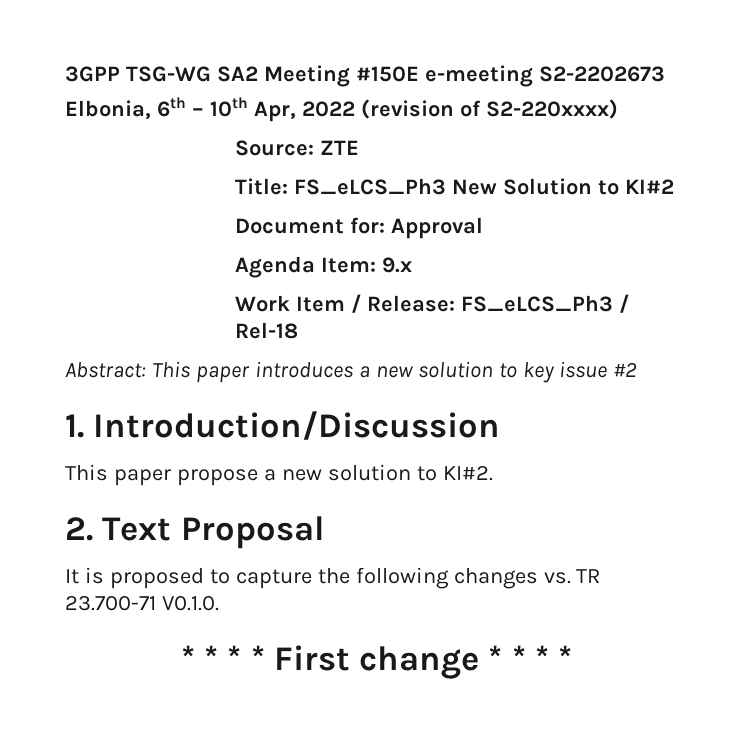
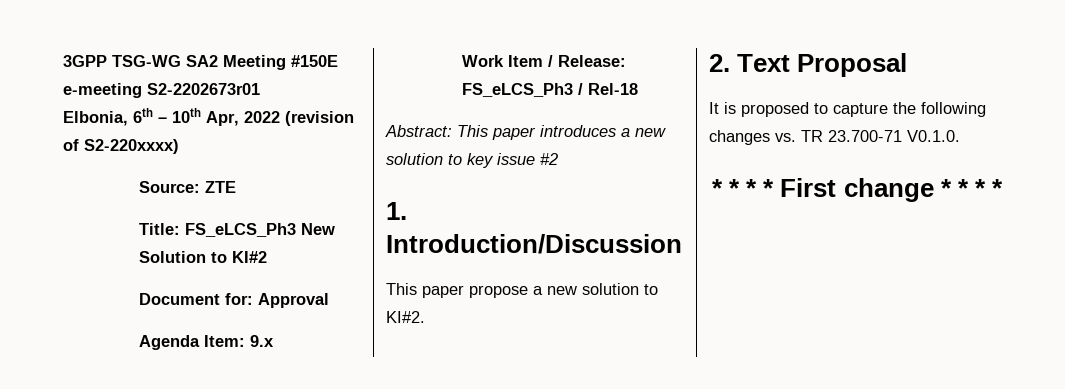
- 3GPP TSG-WG SA2 Meeting #150E e-meeting S2-2202673
+ 3GPP TSG-WG SA2 Meeting #150E e-meeting S2-2202673r01

